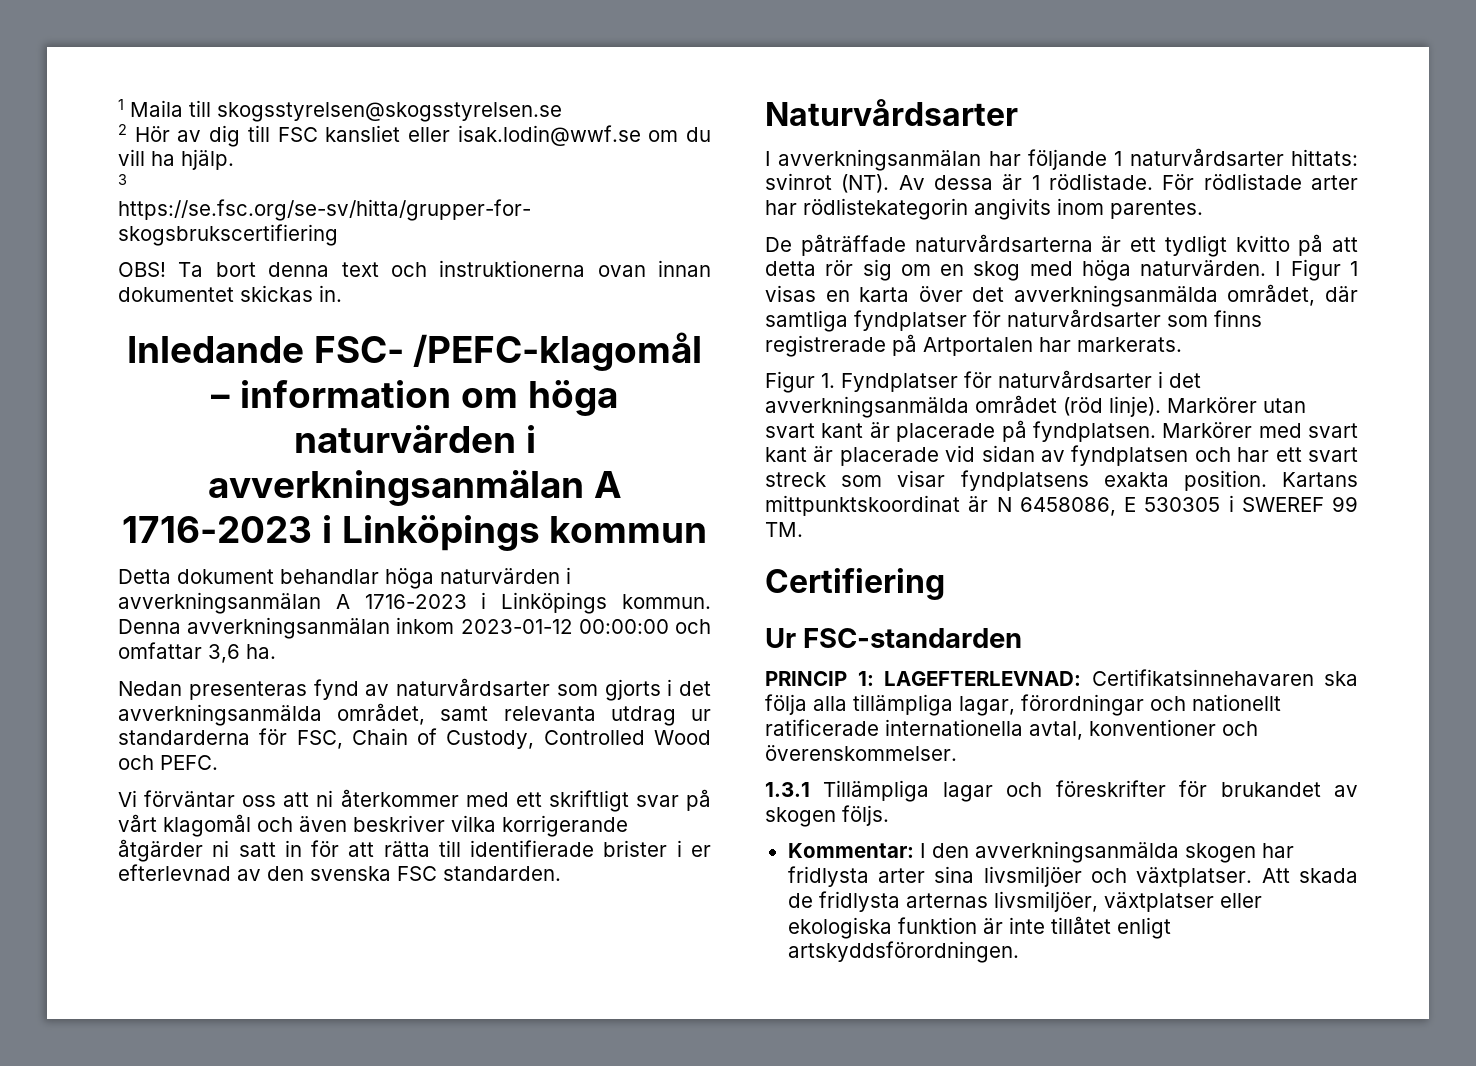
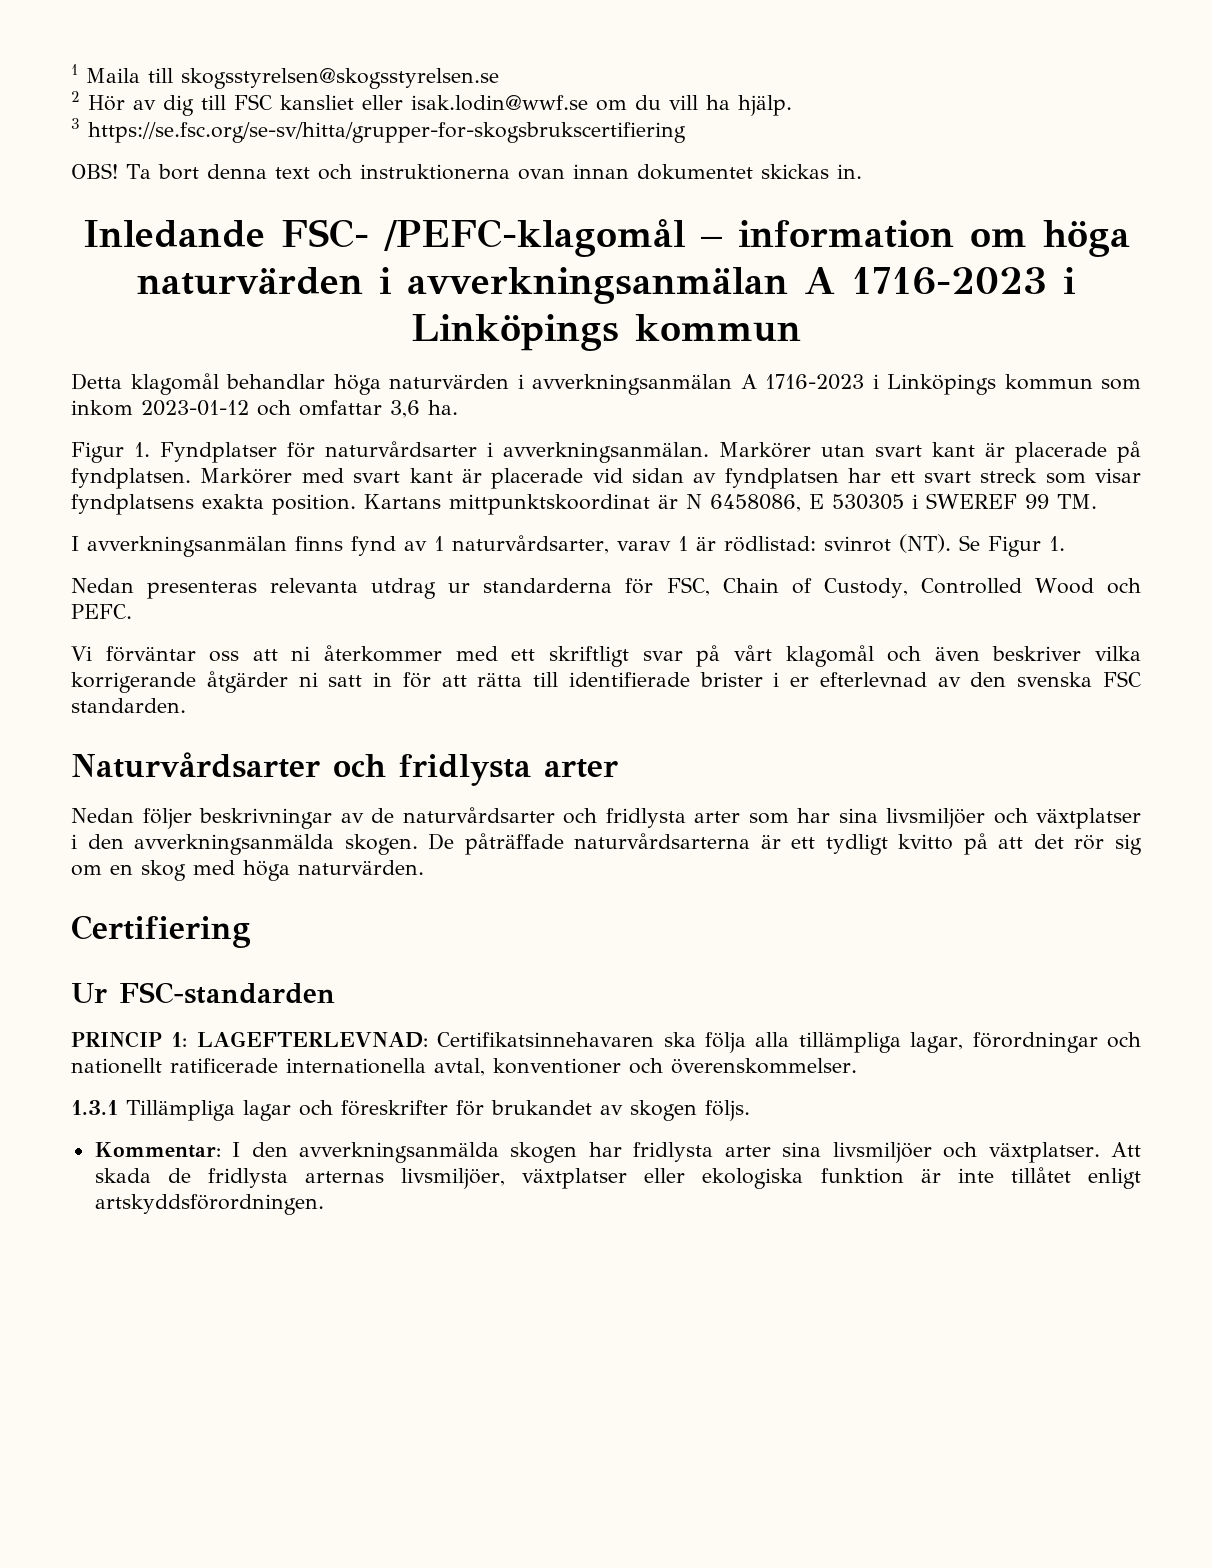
- Detta dokument behandlar höga naturvärden i avverkningsanmälan A 1716-2023 i Linköpings kommun. Denna avverkningsanmälan inkom 2023-01-12 00:00:00 och omfattar 3,6 ha.
+ Detta klagomål behandlar höga naturvärden i avverkningsanmälan A 1716-2023 i Linköpings kommun som inkom 2023-01-12 och omfattar 3,6 ha.
- Nedan presenteras fynd av naturvårdsarter som gjorts i det avverkningsanmälda området, samt relevanta utdrag ur standarderna för FSC, Chain of Custody, Controlled Wood och PEFC.
+ Figur 1. Fyndplatser för naturvårdsarter i avverkningsanmälan. Markörer utan svart kant är placerade på fyndplatsen. Markörer med svart kant är placerade vid sidan av fyndplatsen har ett svart streck som visar fyndplatsens exakta position. Kartans mittpunktskoordinat är N 6458086, E 530305 i SWEREF 99 TM.
+ I avverkningsanmälan finns fynd av 1 naturvårdsarter, varav 1 är rödlistad: svinrot (NT). Se Figur 1.
+ Nedan presenteras relevanta utdrag ur standarderna för FSC, Chain of Custody, Controlled Wood och PEFC.
- Naturvårdsarter
- I avverkningsanmälan har följande 1 naturvårdsarter hittats: svinrot (NT). Av dessa är 1 rödlistade. För rödlistade arter har rödlistekategorin angivits inom parentes.
- De påträffade naturvårdsarterna är ett tydligt kvitto på att detta rör sig om en skog med höga naturvärden. I Figur 1 visas en karta över det avverkningsanmälda området, där samtliga fyndplatser för naturvårdsarter som finns registrerade på Artportalen har markerats.
- Figur 1. Fyndplatser för naturvårdsarter i det avverkningsanmälda området (röd linje). Markörer utan svart kant är placerade på fyndplatsen. Markörer med svart kant är placerade vid sidan av fyndplatsen och har ett svart streck som visar fyndplatsens exakta position. Kartans mittpunktskoordinat är N 6458086, E 530305 i SWEREF 99 TM.
+ Naturvårdsarter och fridlysta arter
+ Nedan följer beskrivningar av de naturvårdsarter och fridlysta arter som har sina livsmiljöer och växtplatser i den avverkningsanmälda skogen. De påträffade naturvårdsarterna är ett tydligt kvitto på att det rör sig om en skog med höga naturvärden.

